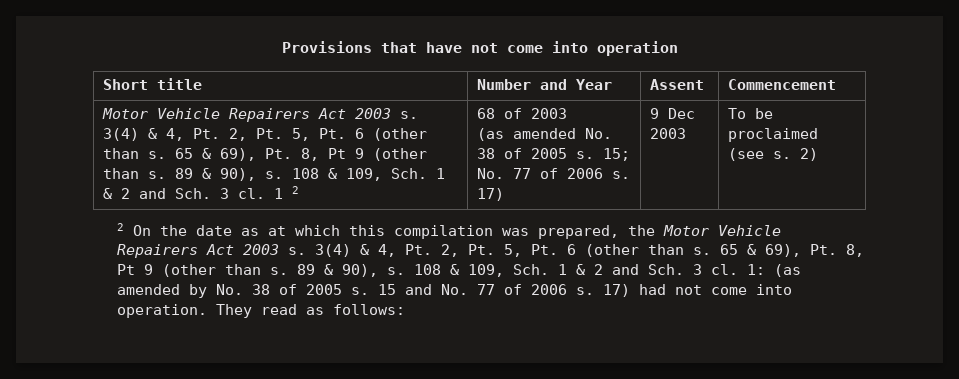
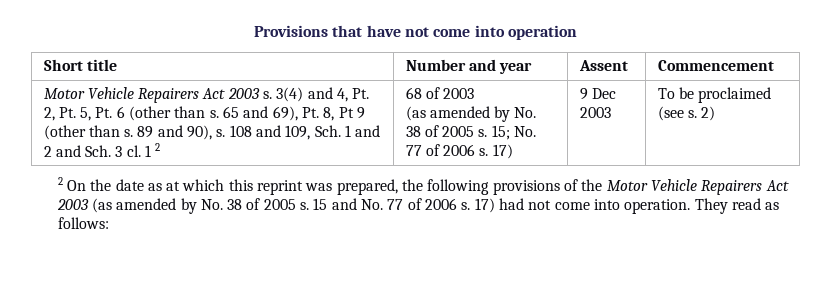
- Short title | Number and Year | Assent | Commencement
- Motor Vehicle Repairers Act 2003 s. 3(4) & 4, Pt. 2, Pt. 5, Pt. 6 (other than s. 65 & 69), Pt. 8, Pt 9 (other than s. 89 & 90), s. 108 & 109, Sch. 1 & 2 and Sch. 3 cl.
+ Short title | Number and year | Assent | Commencement
+ Motor Vehicle Repairers Act 2003 s. 3(4) and 4, Pt. 2, Pt. 5, Pt. 6 (other than s. 65 and 69), Pt. 8, Pt 9 (other than s. 89 and 90), s. 108 and 109, Sch. 1 and 2 and Sch. 3 cl.
  68 of 2003
- (as amended No. 38 of 2005 s.
+ (as amended by No. 38 of 2005 s.
- 2 On the date as at which this compilation was prepared, the Motor Vehicle Repairers Act 2003 s. 3(4) & 4, Pt. 2, Pt. 5, Pt. 6 (other than s. 65 & 69), Pt. 8, Pt 9 (other than s. 89 & 90), s. 108 & 109, Sch. 1 & 2 and Sch. 3 cl. 1: (as amended by No. 38 of 2005 s.
+ 2 On the date as at which this reprint was prepared, the following provisions of the Motor Vehicle Repairers Act 2003 (as amended by No. 38 of 2005 s.

